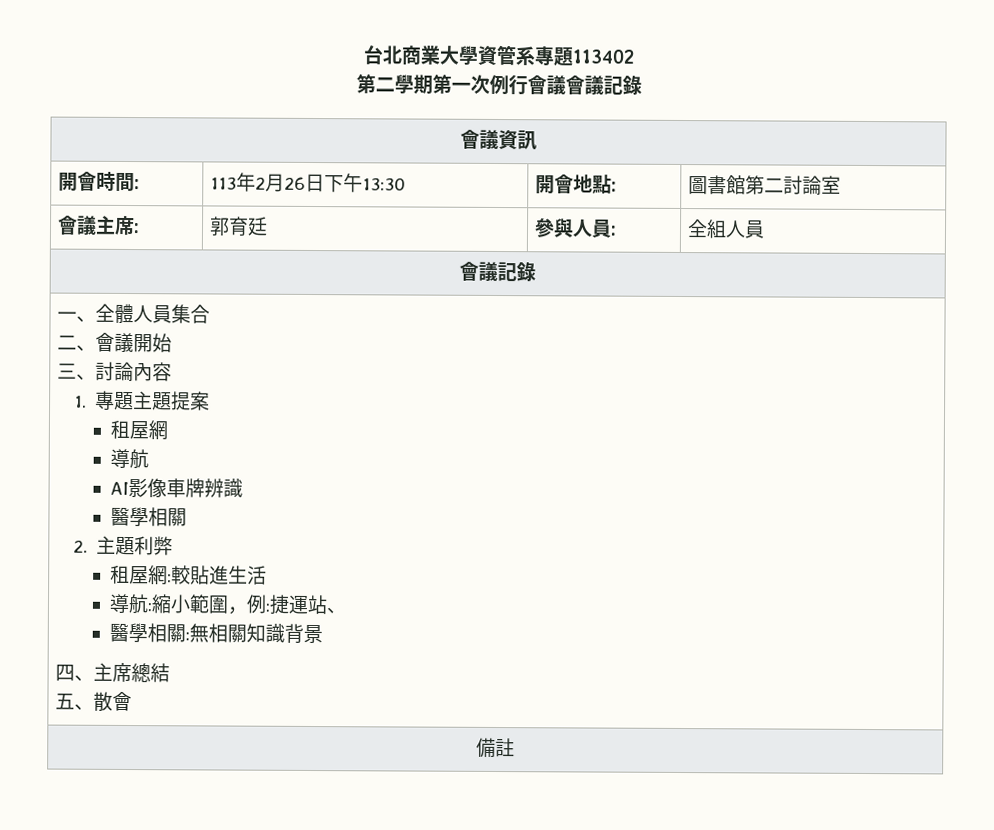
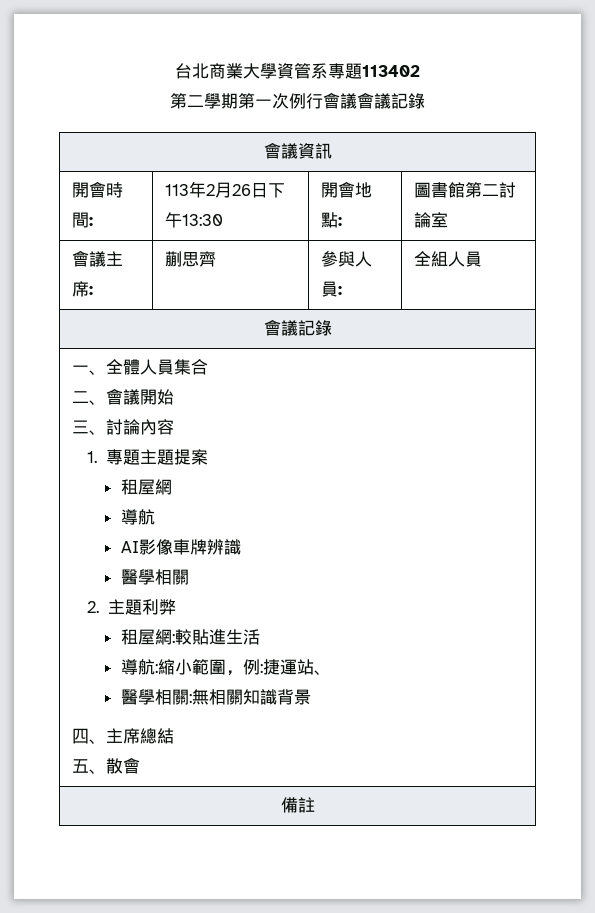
- 會議主席: | 郭育廷 | 參與人員: | 全組人員
+ 會議主席: | 蒯思齊 | 參與人員: | 全組人員

